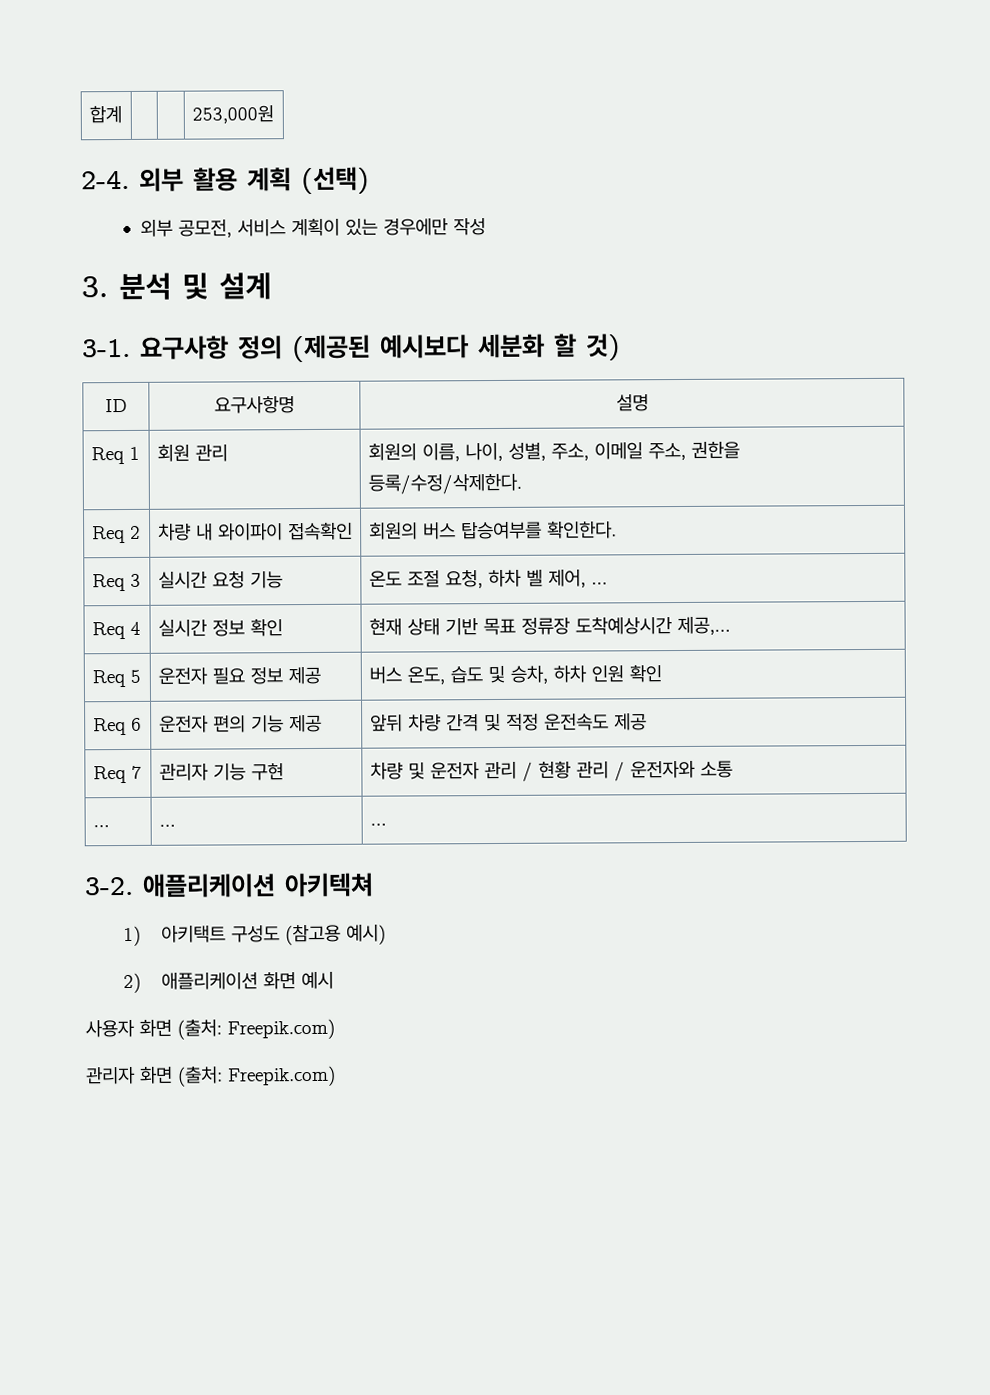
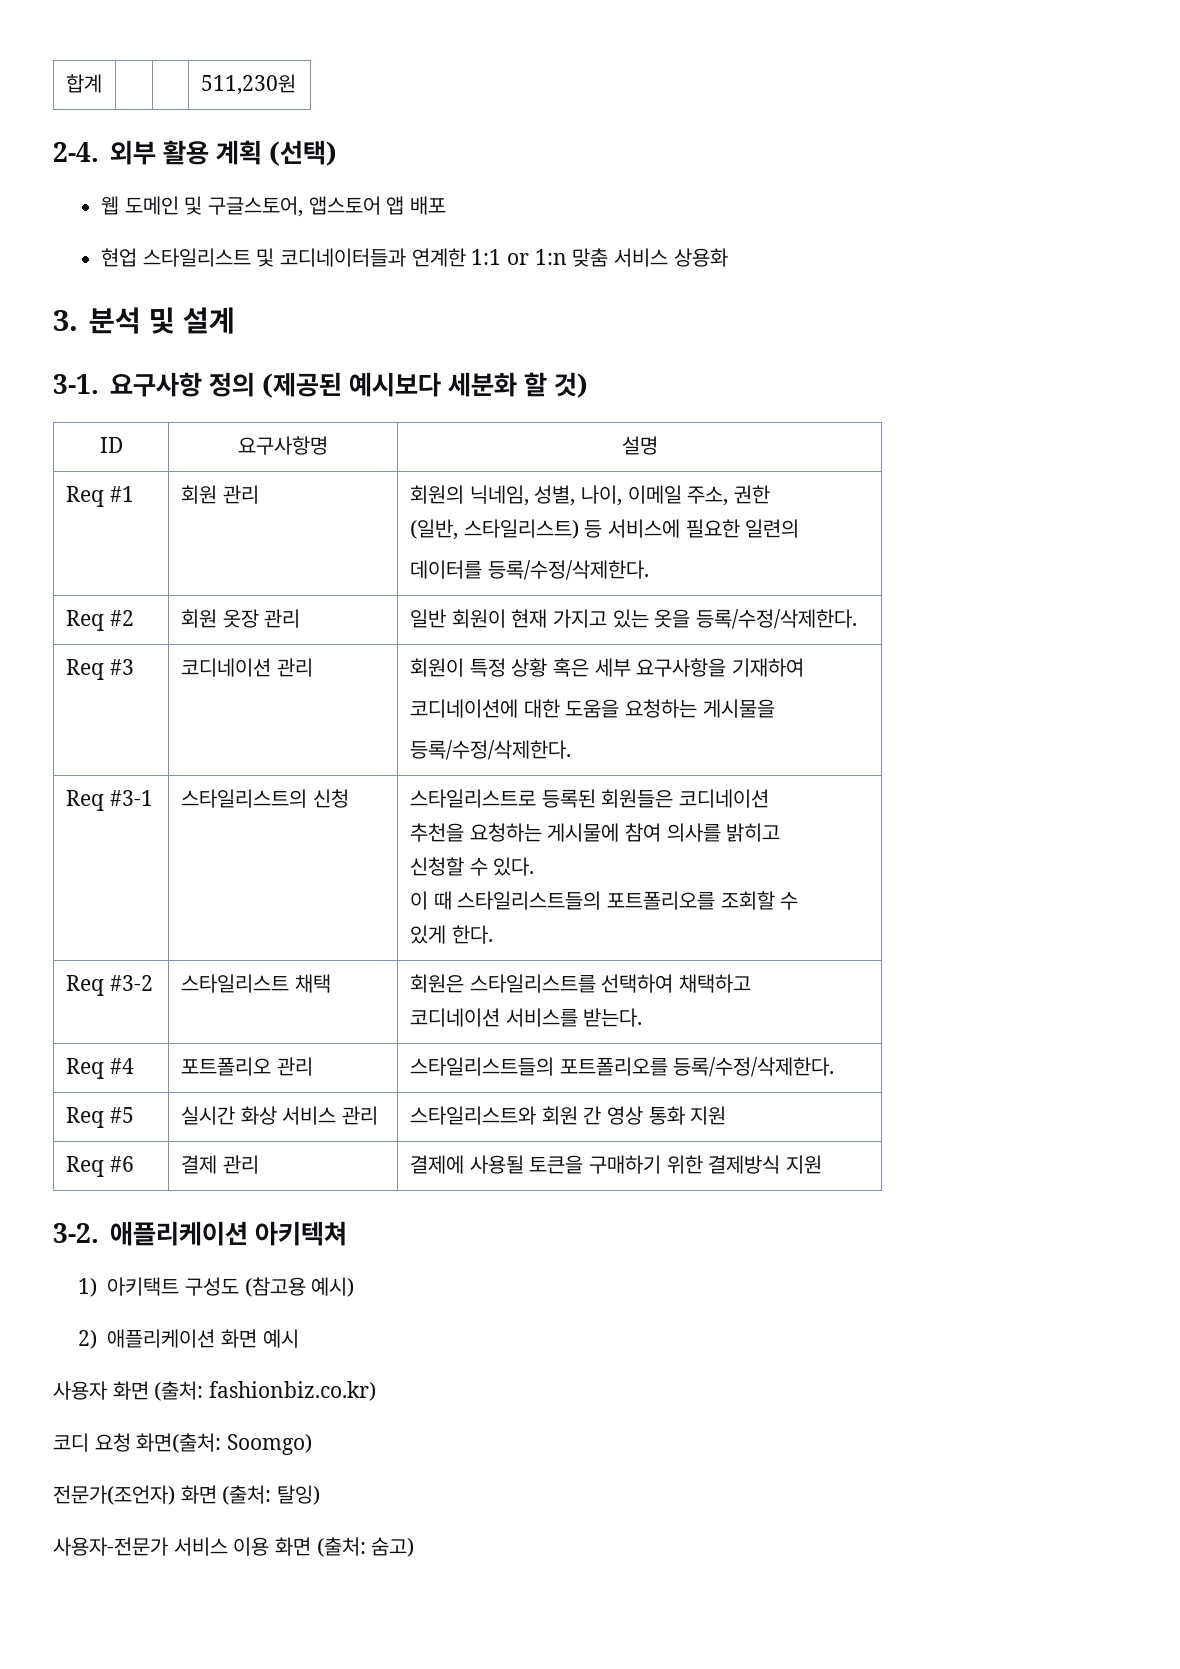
- 합계 | | | 253,000원
+ 합계 | | | 511,230원
- 외부 공모전, 서비스 계획이 있는 경우에만 작성
+ 웹 도메인 및 구글스토어, 앱스토어 앱 배포
+ 현업 스타일리스트 및 코디네이터들과 연계한 1:1 or 1:n 맞춤 서비스 상용화
- Req 1 | 회원 관리 | 회원의 이름, 나이, 성별, 주소, 이메일 주소, 권한을 등록/수정/삭제한다.
- Req 2 | 차량 내 와이파이 접속확인 | 회원의 버스 탑승여부를 확인한다.
- Req 3 | 실시간 요청 기능 | 온도 조절 요청, 하차 벨 제어, …
- Req 4 | 실시간 정보 확인 | 현재 상태 기반 목표 정류장 도착예상시간 제공,…
- Req 5 | 운전자 필요 정보 제공 | 버스 온도, 습도 및 승차, 하차 인원 확인
- Req 6 | 운전자 편의 기능 제공 | 앞뒤 차량 간격 및 적정 운전속도 제공
- Req 7 | 관리자 기능 구현 | 차량 및 운전자 관리 / 현황 관리 / 운전자와 소통
- … | … | …
+ Req #1 | 회원 관리 | 회원의 닉네임, 성별, 나이, 이메일 주소, 권한
+ (일반, 스타일리스트) 등 서비스에 필요한 일련의
+ 데이터를 등록/수정/삭제한다.
+ Req #2 | 회원 옷장 관리 | 일반 회원이 현재 가지고 있는 옷을 등록/수정/삭제한다.
+ Req #3 | 코디네이션 관리 | 회원이 특정 상황 혹은 세부 요구사항을 기재하여
+ 코디네이션에 대한 도움을 요청하는 게시물을
+ 등록/수정/삭제한다.
+ Req #3-1 | 스타일리스트의 신청 | 스타일리스트로 등록된 회원들은 코디네이션
+ 추천을 요청하는 게시물에 참여 의사를 밝히고
+ 신청할 수 있다.
+ 이 때 스타일리스트들의 포트폴리오를 조회할 수
+ 있게 한다.
+ Req #3-2 | 스타일리스트 채택 | 회원은 스타일리스트를 선택하여 채택하고
+ 코디네이션 서비스를 받는다.
+ Req #4 | 포트폴리오 관리 | 스타일리스트들의 포트폴리오를 등록/수정/삭제한다.
+ Req #5 | 실시간 화상 서비스 관리 | 스타일리스트와 회원 간 영상 통화 지원
+ Req #6 | 결제 관리 | 결제에 사용될 토큰을 구매하기 위한 결제방식 지원
- 사용자 화면 (출처: Freepik.com)
- 관리자 화면 (출처: Freepik.com)
+ 사용자 화면 (출처: fashionbiz.co.kr)
+ 코디 요청 화면(출처: Soomgo)
+ 전문가(조언자) 화면 (출처: 탈잉)
+ 사용자-전문가 서비스 이용 화면 (출처: 숨고)

